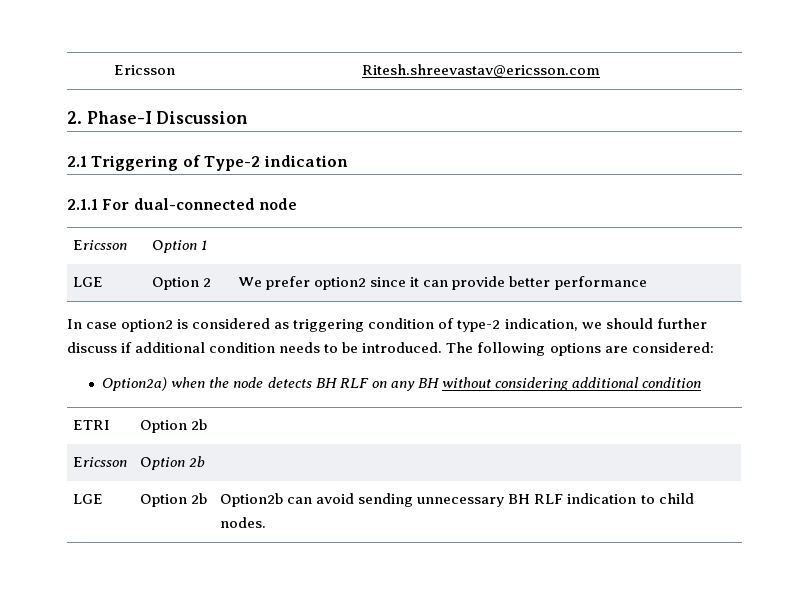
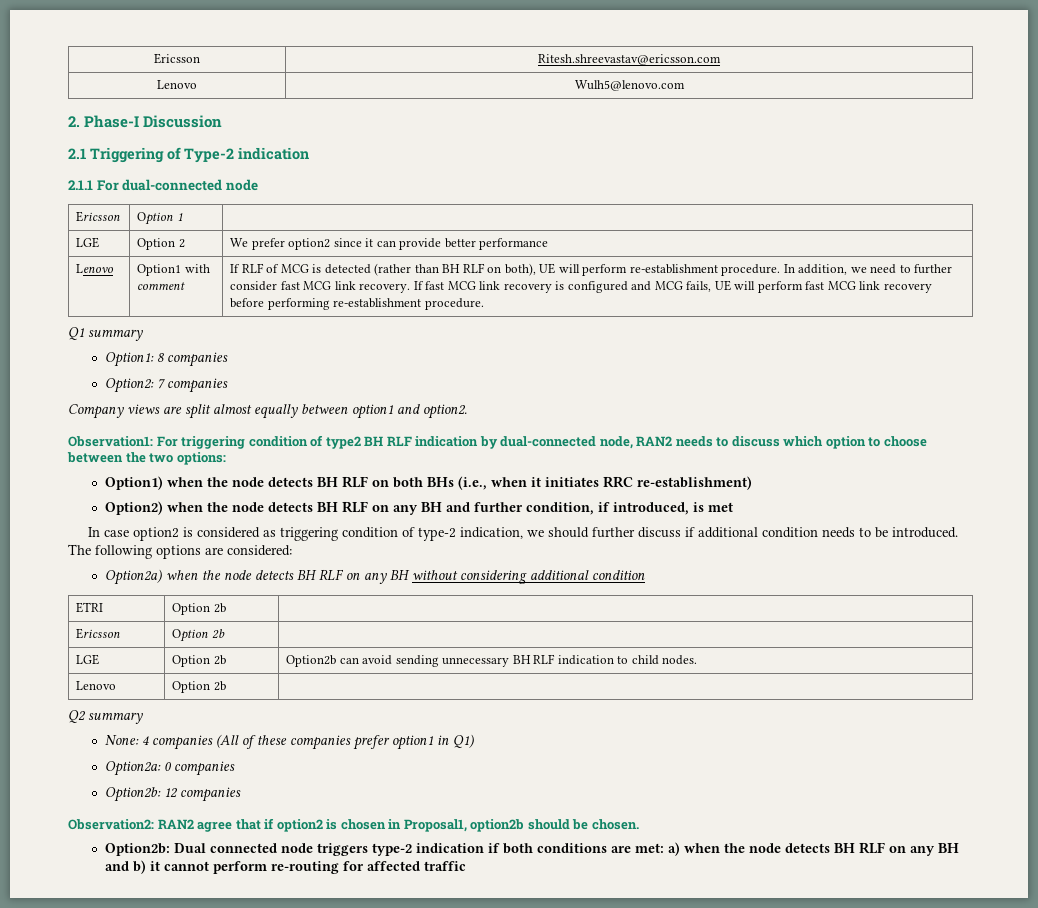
+ Lenovo | Wulh5@lenovo.com
+ Lenovo | Option1 with comment | If RLF of MCG is detected (rather than BH RLF on both), UE will perform re-establishment procedure. In addition, we need to further consider fast MCG link recovery. If fast MCG link recovery is configured and MCG fails, UE will perform fast MCG link recovery before performing re-establishment procedure.
+ Q1 summary
+ Option1: 8 companies
+ Option2: 7 companies
+ Company views are split almost equally between option1 and option2.
+ Observation1: For triggering condition of type2 BH RLF indication by dual-connected node, RAN2 needs to discuss which option to choose between the two options:
+ Option1) when the node detects BH RLF on both BHs (i.e., when it initiates RRC re-establishment)
+ Option2) when the node detects BH RLF on any BH and further condition, if introduced, is met
+ Lenovo | Option 2b |
+ Q2 summary
+ None: 4 companies (All of these companies prefer option1 in Q1)
+ Option2a: 0 companies
+ Option2b: 12 companies
+ Observation2: RAN2 agree that if option2 is chosen in Proposal1, option2b should be chosen.
+ Option2b: Dual connected node triggers type-2 indication if both conditions are met: a) when the node detects BH RLF on any BH and b) it cannot perform re-routing for affected traffic

